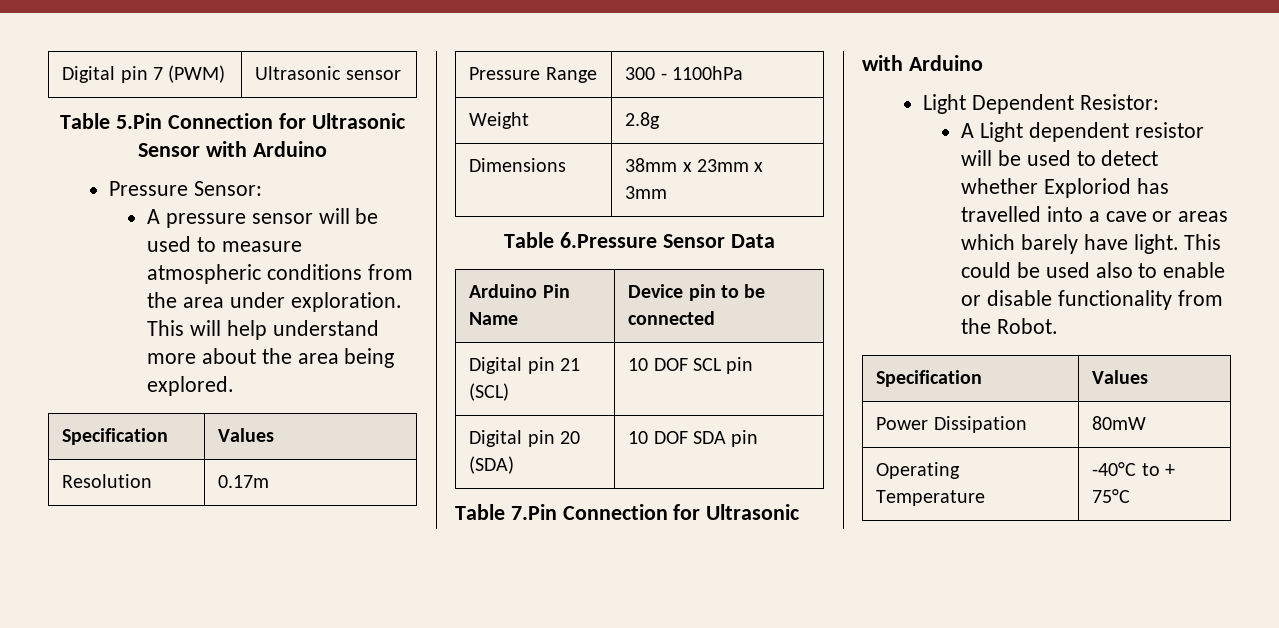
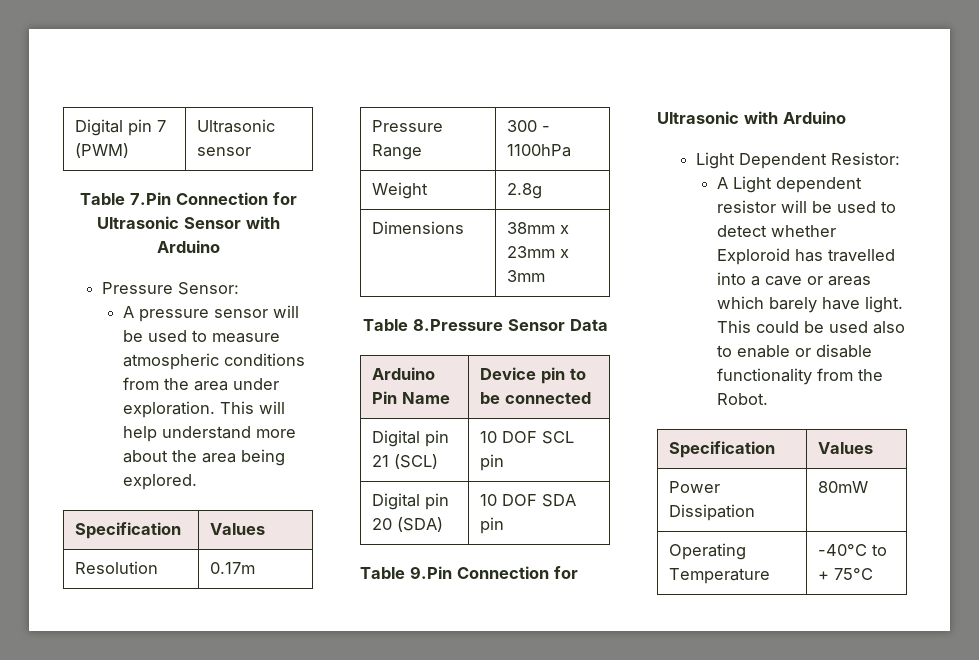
- Table 5.Pin Connection for Ultrasonic Sensor with Arduino
+ Table 7.Pin Connection for Ultrasonic Sensor with Arduino
- Table 6.Pressure Sensor Data
+ Table 8.Pressure Sensor Data
- Table 7.Pin Connection for Ultrasonic with Arduino
+ Table 9.Pin Connection for Ultrasonic with Arduino
- A Light dependent resistor will be used to detect whether Exploriod has travelled into a cave or areas which barely have light.
+ A Light dependent resistor will be used to detect whether Exploroid has travelled into a cave or areas which barely have light.

